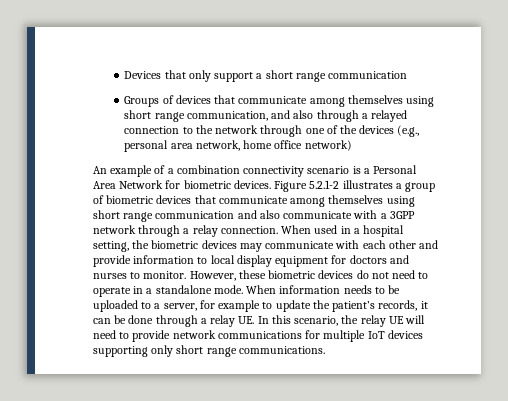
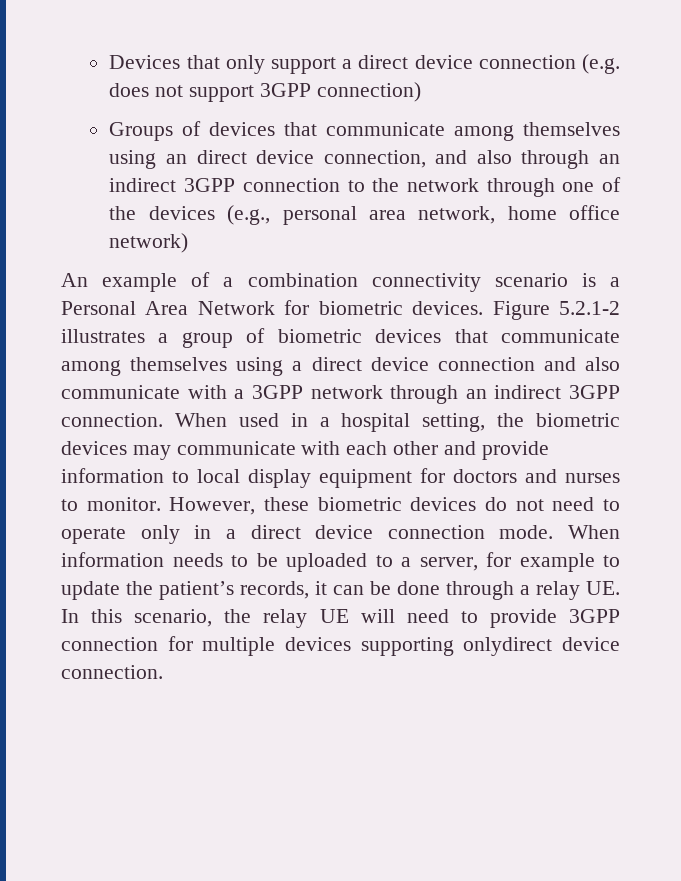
- Devices that only support a short range communication
+ Devices that only support a direct device connection (e.g. does not support 3GPP connection)
- Groups of devices that communicate among themselves using short range communication, and also through a relayed connection to the network through one of the devices (e.g., personal area network, home office network)
+ Groups of devices that communicate among themselves using an direct device connection, and also through an indirect 3GPP connection to the network through one of the devices (e.g., personal area network, home office network)
- Figure 5.2.1-2 illustrates a group of biometric devices that communicate among themselves using short range communication and also communicate with a 3GPP network through a relay connection.
+ Figure 5.2.1-2 illustrates a group of biometric devices that communicate among themselves using a direct device connection and also communicate with a 3GPP network through an indirect 3GPP connection.
- However, these biometric devices do not need to operate in a standalone mode.
+ However, these biometric devices do not need to operate only in a direct device connection mode.
- When information needs to be uploaded to a server, for example to update the patient’s records, it can be done through a relay UE. In this scenario, the relay UE will need to provide network communications for multiple IoT devices supporting only short range communications.
+ When information needs to be uploaded to a server, for example to update the patient’s records, it can be done through a relay UE. In this scenario, the relay UE will need to provide 3GPP connection for multiple devices supporting onlydirect device connection.

